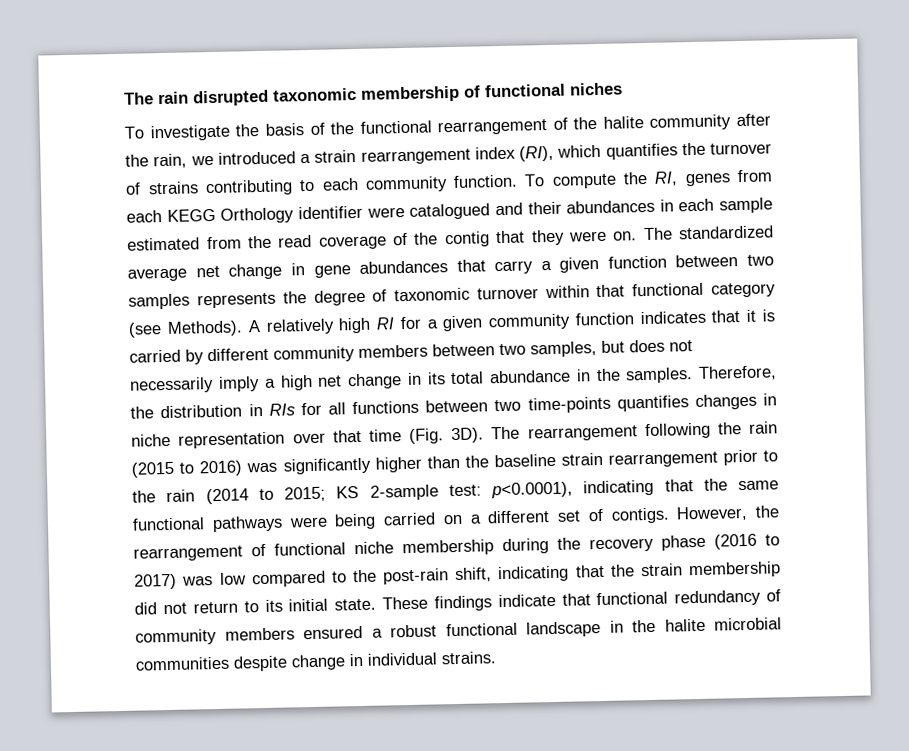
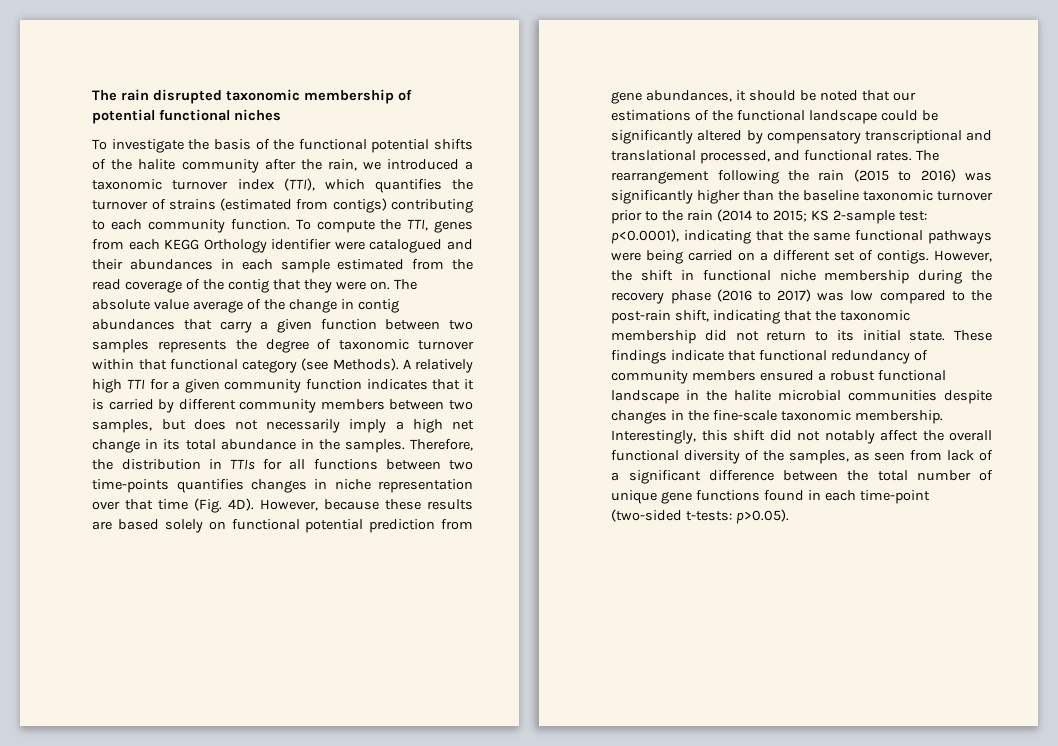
- The rain disrupted taxonomic membership of functional niches
+ The rain disrupted taxonomic membership of potential functional niches
- To investigate the basis of the functional rearrangement of the halite community after the rain, we introduced a strain rearrangement index (RI), which quantifies the turnover of strains contributing to each community function.
+ To investigate the basis of the functional potential shifts of the halite community after the rain, we introduced a taxonomic turnover index (TTI), which quantifies the turnover of strains (estimated from contigs) contributing to each community function.
- To compute the RI, genes from each KEGG Orthology identifier were catalogued and their abundances in each sample estimated from the read coverage of the contig that they were on.
+ To compute the TTI, genes from each KEGG Orthology identifier were catalogued and their abundances in each sample estimated from the read coverage of the contig that they were on.
- The standardized average net change in gene abundances that carry a given function between two samples represents the degree of taxonomic turnover within that functional category (see Methods).
+ The absolute value average of the change in contig abundances that carry a given function between two samples represents the degree of taxonomic turnover within that functional category (see Methods).
- A relatively high RI for a given community function indicates that it is carried by different community members between two samples, but does not necessarily imply a high net change in its total abundance in the samples.
+ A relatively high TTI for a given community function indicates that it is carried by different community members between two samples, but does not necessarily imply a high net change in its total abundance in the samples.
- Therefore, the distribution in RIs for all functions between two time-points quantifies changes in niche representation over that time (Fig. 3D).
+ Therefore, the distribution in TTIs for all functions between two time-points quantifies changes in niche representation over that time (Fig. 4D). However, because these results are based solely on functional potential prediction from gene abundances, it should be noted that our estimations of the functional landscape could be significantly altered by compensatory transcriptional and translational processed, and functional rates.
- The rearrangement following the rain (2015 to 2016) was significantly higher than the baseline strain rearrangement prior to the rain (2014 to 2015; KS 2-sample test: p<0.0001), indicating that the same functional pathways were being carried on a different set of contigs.
+ The rearrangement following the rain (2015 to 2016) was significantly higher than the baseline taxonomic turnover prior to the rain (2014 to 2015; KS 2-sample test: p<0.0001), indicating that the same functional pathways were being carried on a different set of contigs.
- However, the rearrangement of functional niche membership during the recovery phase (2016 to 2017) was low compared to the post-rain shift, indicating that the strain membership did not return to its initial state.
+ However, the shift in functional niche membership during the recovery phase (2016 to 2017) was low compared to the post-rain shift, indicating that the taxonomic membership did not return to its initial state.
- These findings indicate that functional redundancy of community members ensured a robust functional landscape in the halite microbial communities despite change in individual strains.
+ These findings indicate that functional redundancy of community members ensured a robust functional landscape in the halite microbial communities despite changes in the fine-scale taxonomic membership. Interestingly, this shift did not notably affect the overall functional diversity of the samples, as seen from lack of a significant difference between the total number of unique gene functions found in each time-point (two-sided t-tests: p>0.05).

